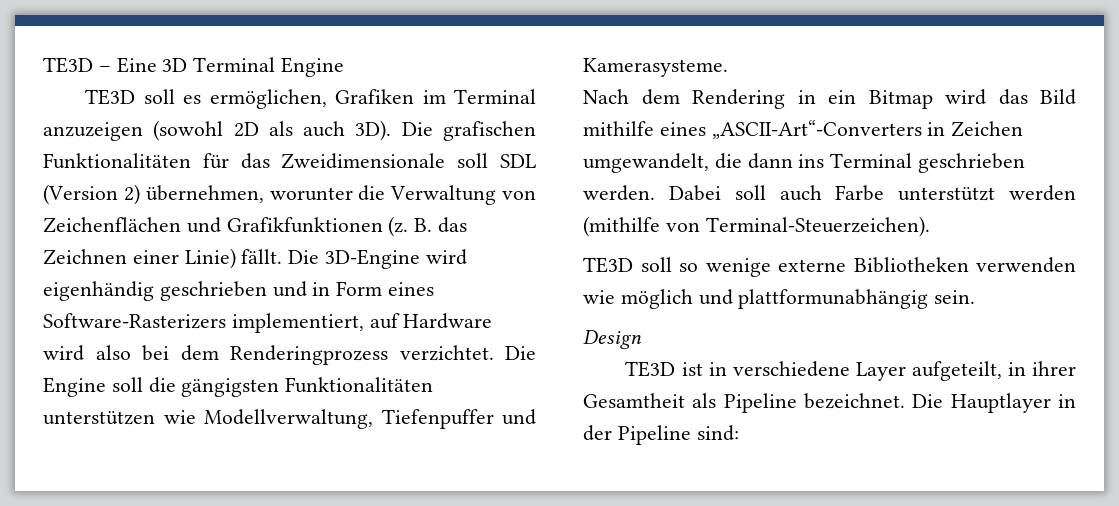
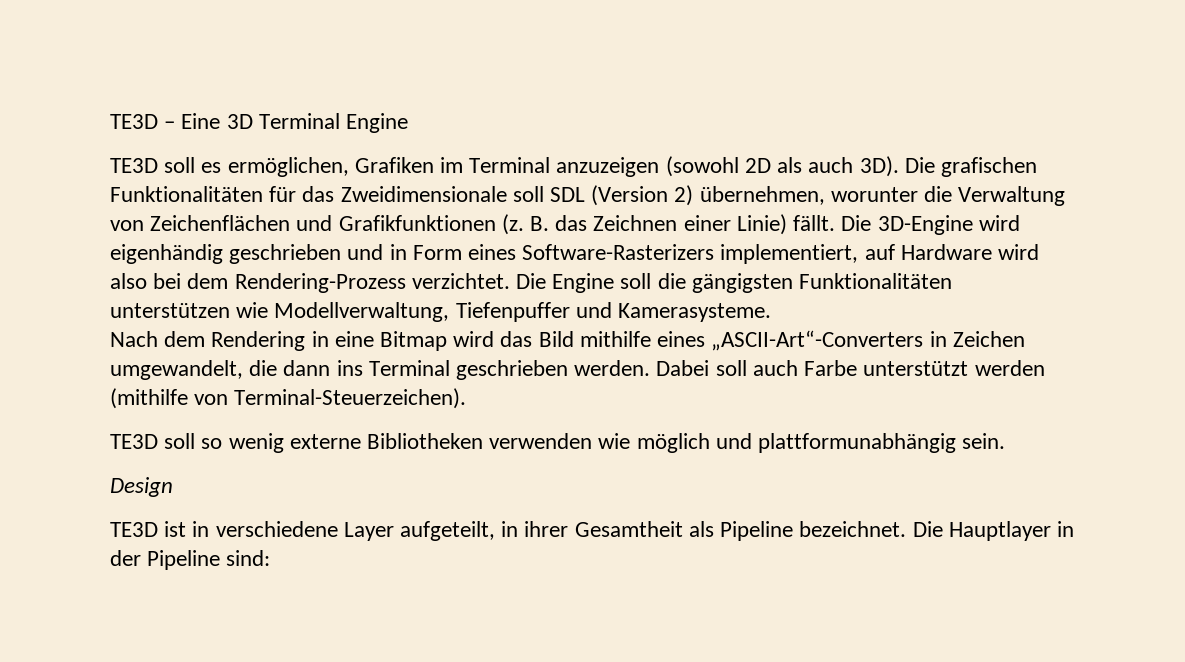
- Die 3D-Engine wird eigenhändig geschrieben und in Form eines Software-Rasterizers implementiert, auf Hardware wird also bei dem Renderingprozess verzichtet.
+ Die 3D-Engine wird eigenhändig geschrieben und in Form eines Software-Rasterizers implementiert, auf Hardware wird also bei dem Rendering-Prozess verzichtet.
- Nach dem Rendering in ein Bitmap wird das Bild mithilfe eines „ASCII-Art“-Converters in Zeichen umgewandelt, die dann ins Terminal geschrieben werden.
+ Nach dem Rendering in eine Bitmap wird das Bild mithilfe eines „ASCII-Art“-Converters in Zeichen umgewandelt, die dann ins Terminal geschrieben werden.
- TE3D soll so wenige externe Bibliotheken verwenden wie möglich und plattformunabhängig sein.
+ TE3D soll so wenig externe Bibliotheken verwenden wie möglich und plattformunabhängig sein.

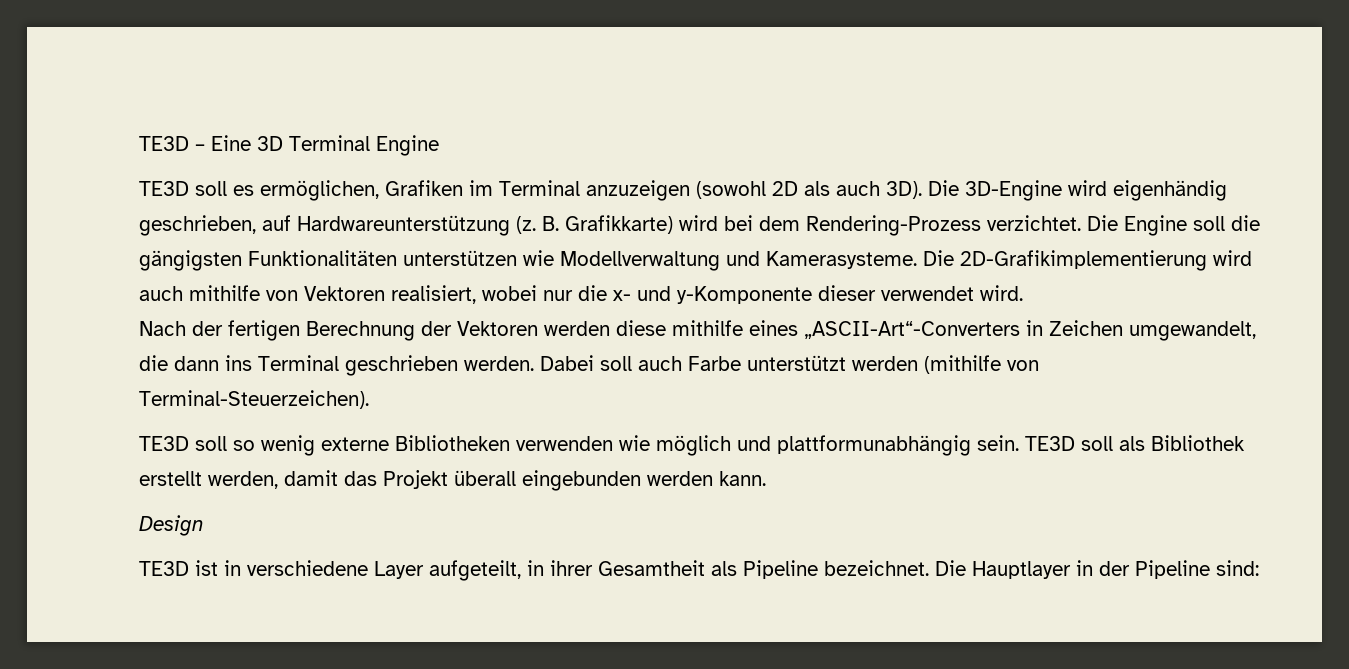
- Die grafischen Funktionalitäten für das Zweidimensionale soll SDL (Version 2) übernehmen, worunter die Verwaltung von Zeichenflächen und Grafikfunktionen (z. B. das Zeichnen einer Linie) fällt. Die 3D-Engine wird eigenhändig geschrieben und in Form eines Software-Rasterizers implementiert, auf Hardware wird also bei dem Rendering-Prozess verzichtet.
+ Die 3D-Engine wird eigenhändig geschrieben, auf Hardwareunterstützung (z. B. Grafikkarte) wird bei dem Rendering-Prozess verzichtet.
- Die Engine soll die gängigsten Funktionalitäten unterstützen wie Modellverwaltung, Tiefenpuffer und Kamerasysteme.
- Nach dem Rendering in eine Bitmap wird das Bild mithilfe eines „ASCII-Art“-Converters in Zeichen umgewandelt, die dann ins Terminal geschrieben werden.
+ Die Engine soll die gängigsten Funktionalitäten unterstützen wie Modellverwaltung und Kamerasysteme. Die 2D-Grafikimplementierung wird auch mithilfe von Vektoren realisiert, wobei nur die x- und y-Komponente dieser verwendet wird.
+ Nach der fertigen Berechnung der Vektoren werden diese mithilfe eines „ASCII-Art“-Converters in Zeichen umgewandelt, die dann ins Terminal geschrieben werden.
+ TE3D soll als Bibliothek erstellt werden, damit das Projekt überall eingebunden werden kann.

